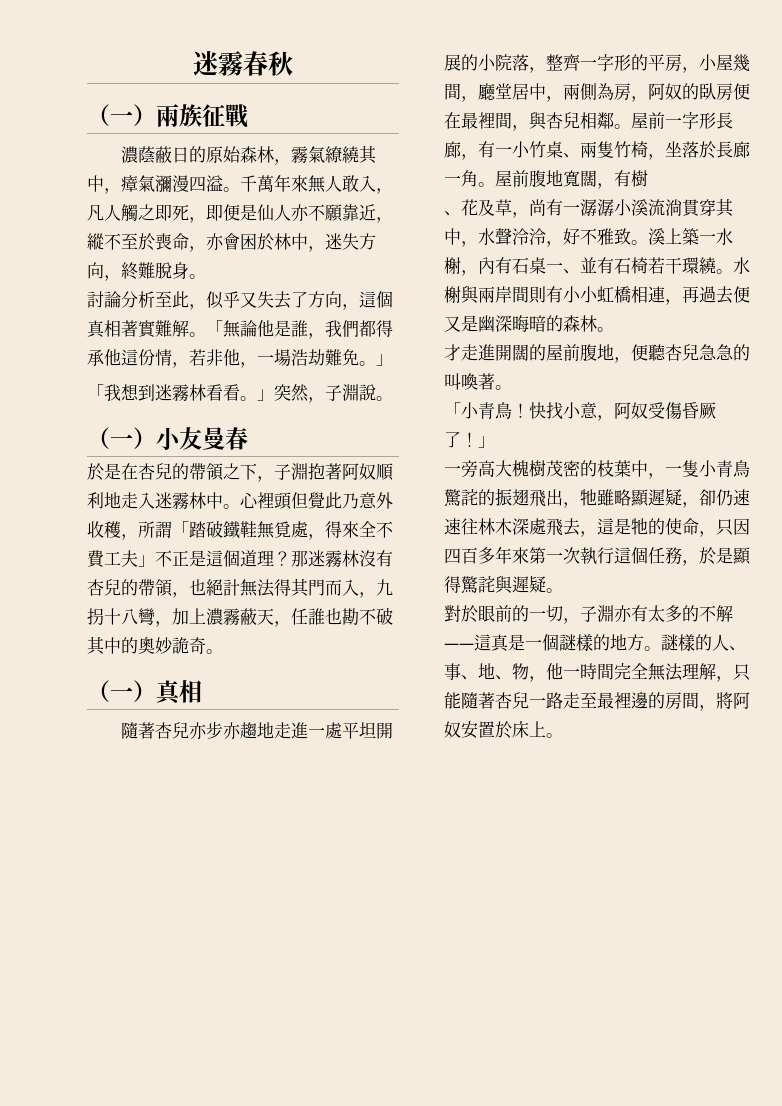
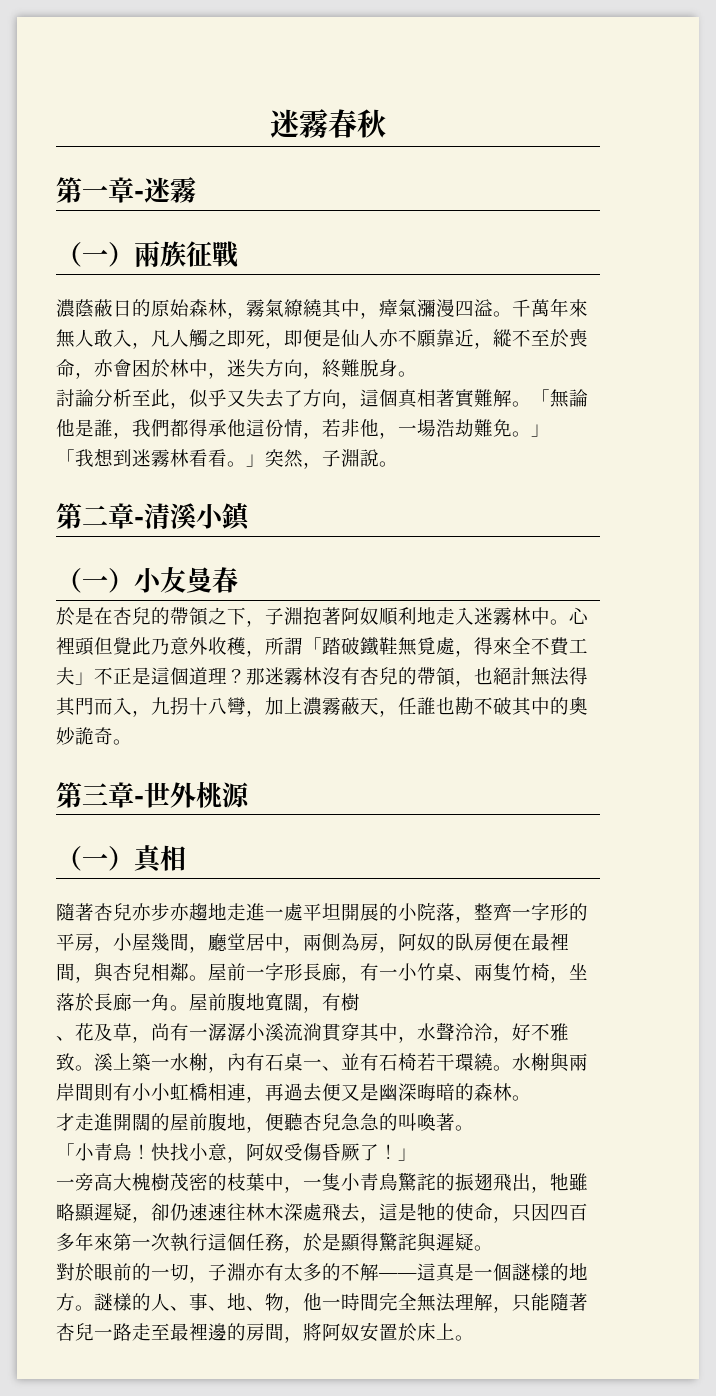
+ 第一章-迷霧
+ 第二章-清溪小鎮
+ 第三章-世外桃源

